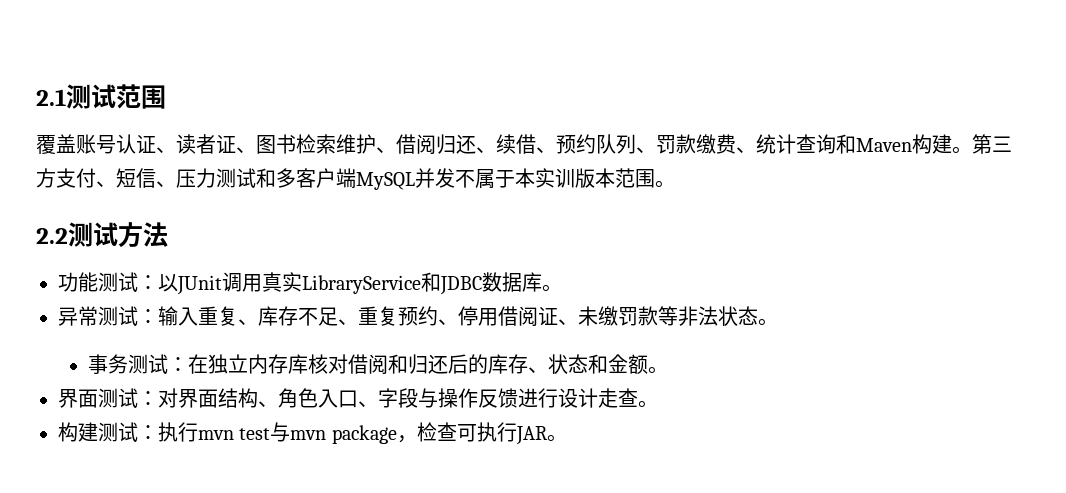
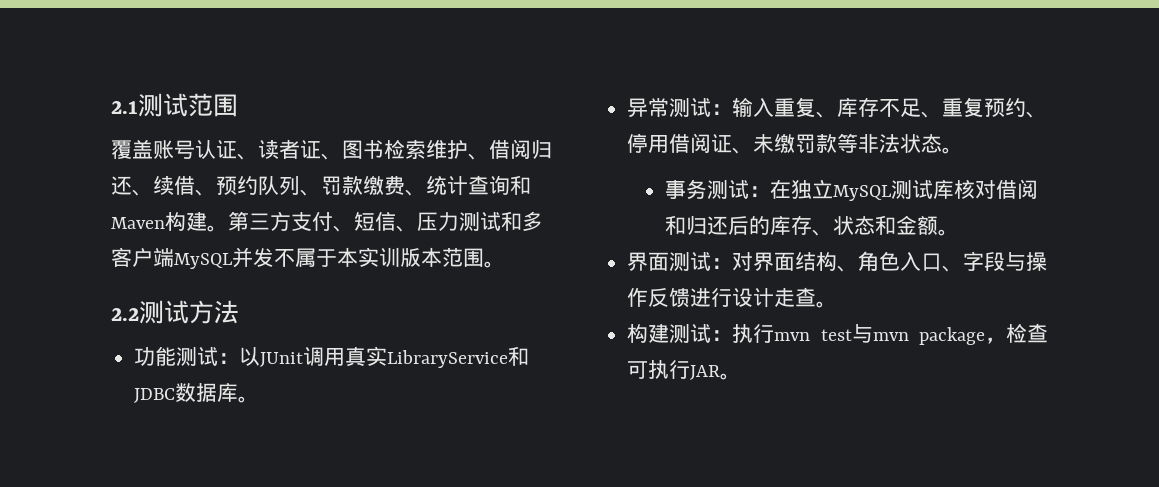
- 事务测试：在独立内存库核对借阅和归还后的库存、状态和金额。
+ 事务测试：在独立MySQL测试库核对借阅和归还后的库存、状态和金额。

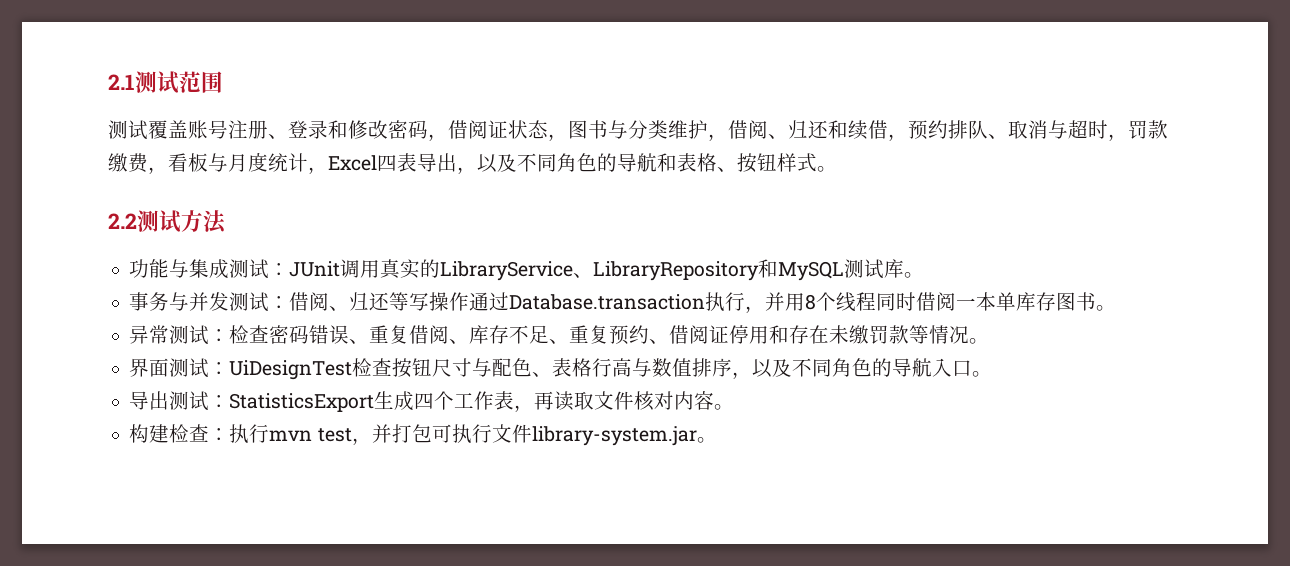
- 覆盖账号认证、读者证、图书检索维护、借阅归还、续借、预约队列、罚款缴费、统计查询和Maven构建。第三方支付、短信、压力测试和多客户端MySQL并发不属于本实训版本范围。
+ 测试覆盖账号注册、登录和修改密码，借阅证状态，图书与分类维护，借阅、归还和续借，预约排队、取消与超时，罚款缴费，看板与月度统计，Excel四表导出，以及不同角色的导航和表格、按钮样式。
- 功能测试：以JUnit调用真实LibraryService和JDBC数据库。
- 异常测试：输入重复、库存不足、重复预约、停用借阅证、未缴罚款等非法状态。
- 事务测试：在独立MySQL测试库核对借阅和归还后的库存、状态和金额。
- 界面测试：对界面结构、角色入口、字段与操作反馈进行设计走查。
+ 功能与集成测试：JUnit调用真实的LibraryService、LibraryRepository和MySQL测试库。
+ 事务与并发测试：借阅、归还等写操作通过Database.transaction执行，并用8个线程同时借阅一本单库存图书。
+ 异常测试：检查密码错误、重复借阅、库存不足、重复预约、借阅证停用和存在未缴罚款等情况。
+ 界面测试：UiDesignTest检查按钮尺寸与配色、表格行高与数值排序，以及不同角色的导航入口。
+ 导出测试：StatisticsExport生成四个工作表，再读取文件核对内容。
- 构建测试：执行mvn test与mvn package，检查可执行JAR。
+ 构建检查：执行mvn test，并打包可执行文件library-system.jar。

